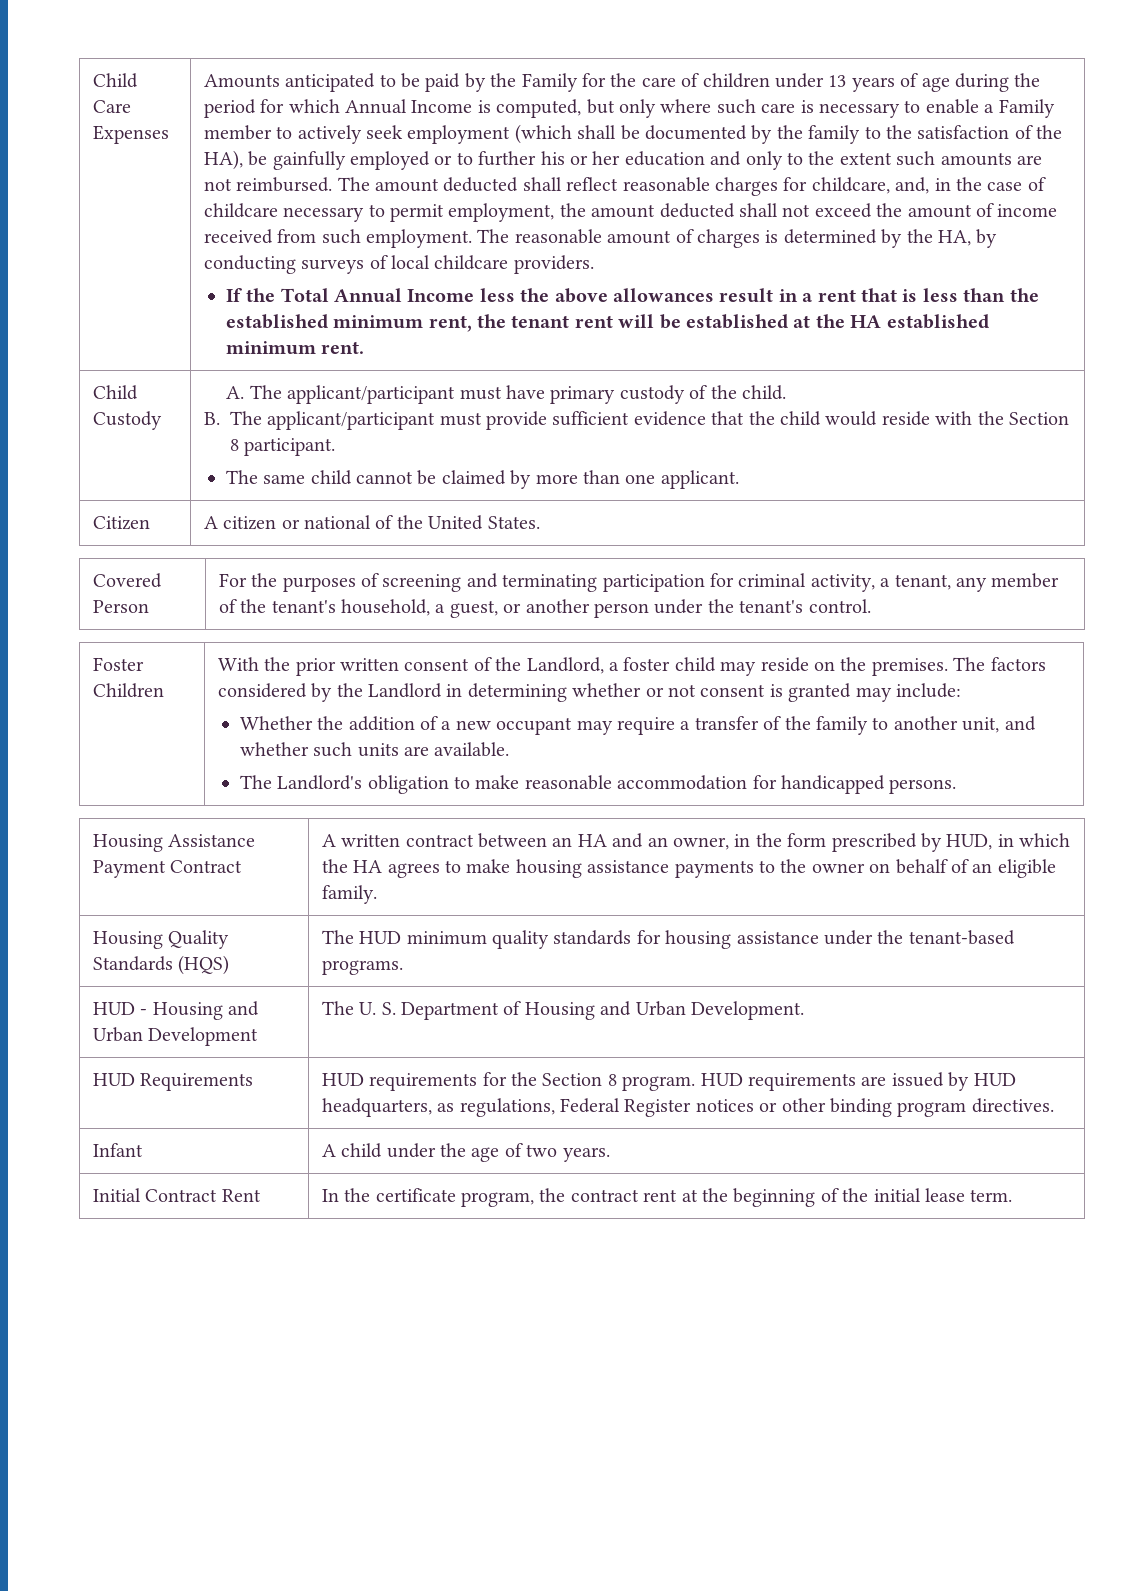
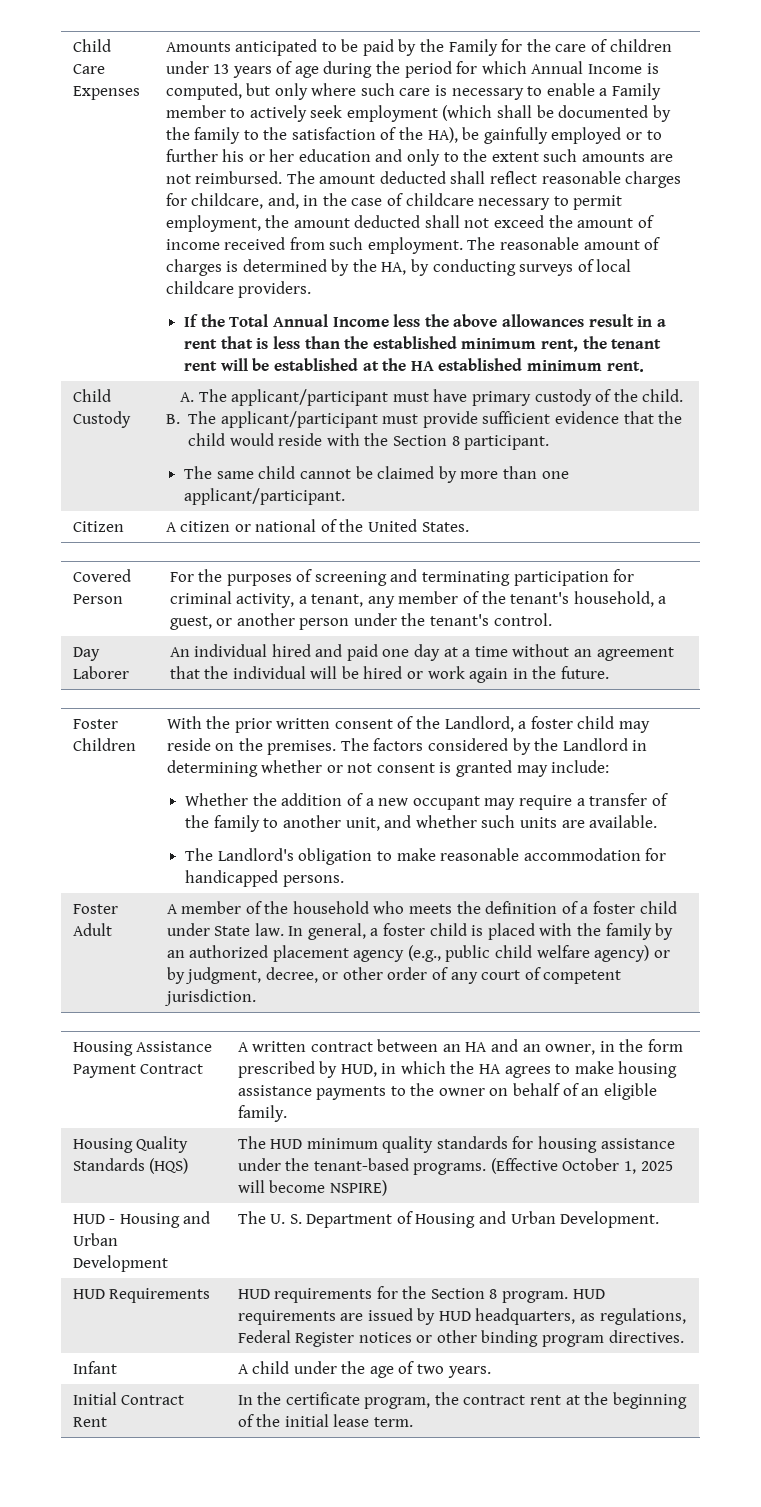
  Child Custody | A. The applicant/participant must have primary custody of the child.
  B. The applicant/participant must provide sufficient evidence that the child would reside with the Section 8 participant.
- The same child cannot be claimed by more than one applicant.
+ The same child cannot be claimed by more than one applicant/participant.
+ Day Laborer | An individual hired and paid one day at a time without an agreement that the individual will be hired or work again in the future.
+ Foster Adult | A member of the household who meets the definition of a foster child under State law. In general, a foster child is placed with the family by an authorized placement agency (e.g., public child welfare agency) or by judgment, decree, or other order of any court of competent jurisdiction.
- Housing Quality Standards (HQS) | The HUD minimum quality standards for housing assistance under the tenant-based programs.
+ Housing Quality Standards (HQS) | The HUD minimum quality standards for housing assistance under the tenant-based programs. (Effective October 1, 2025 will become NSPIRE)

